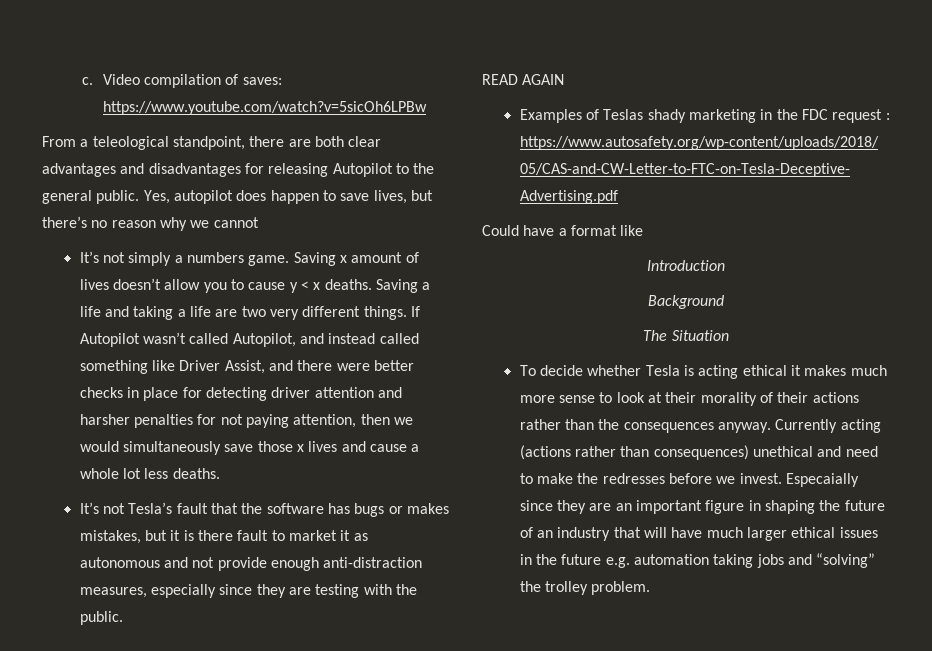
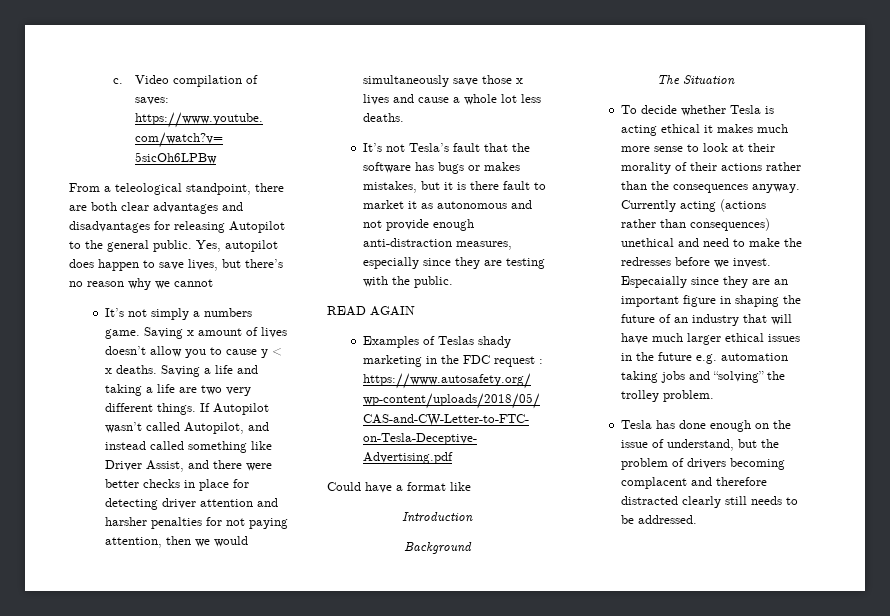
+ Tesla has done enough on the issue of understand, but the problem of drivers becoming complacent and therefore distracted clearly still needs to be addressed.

